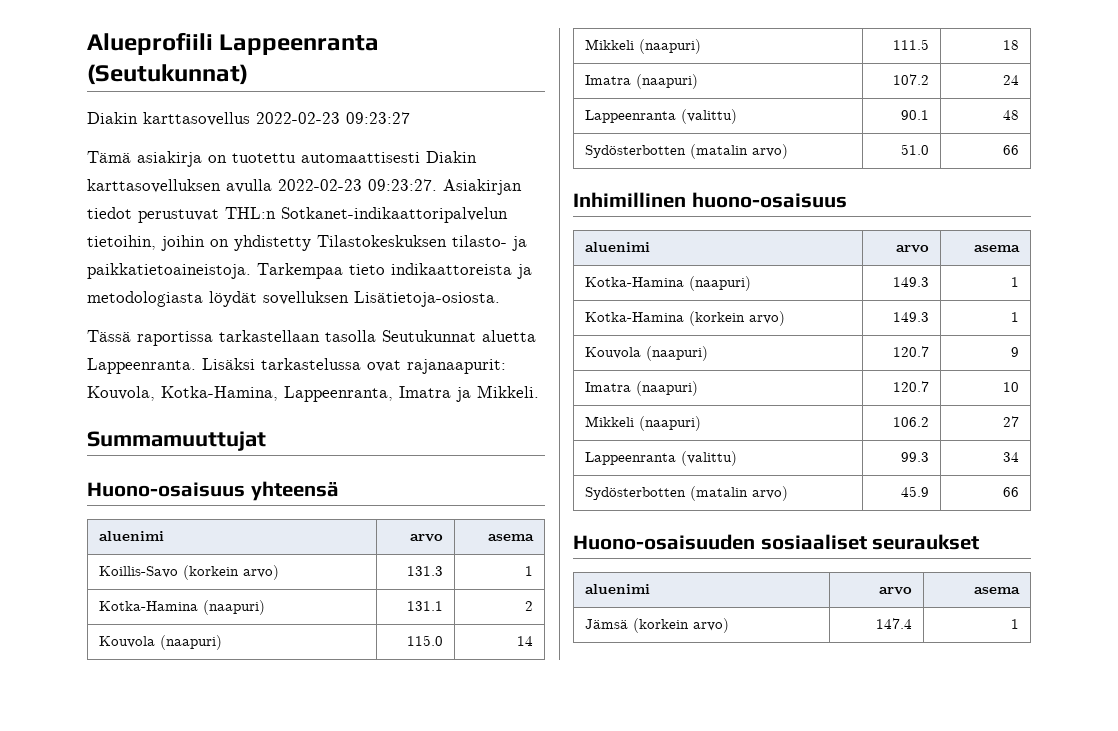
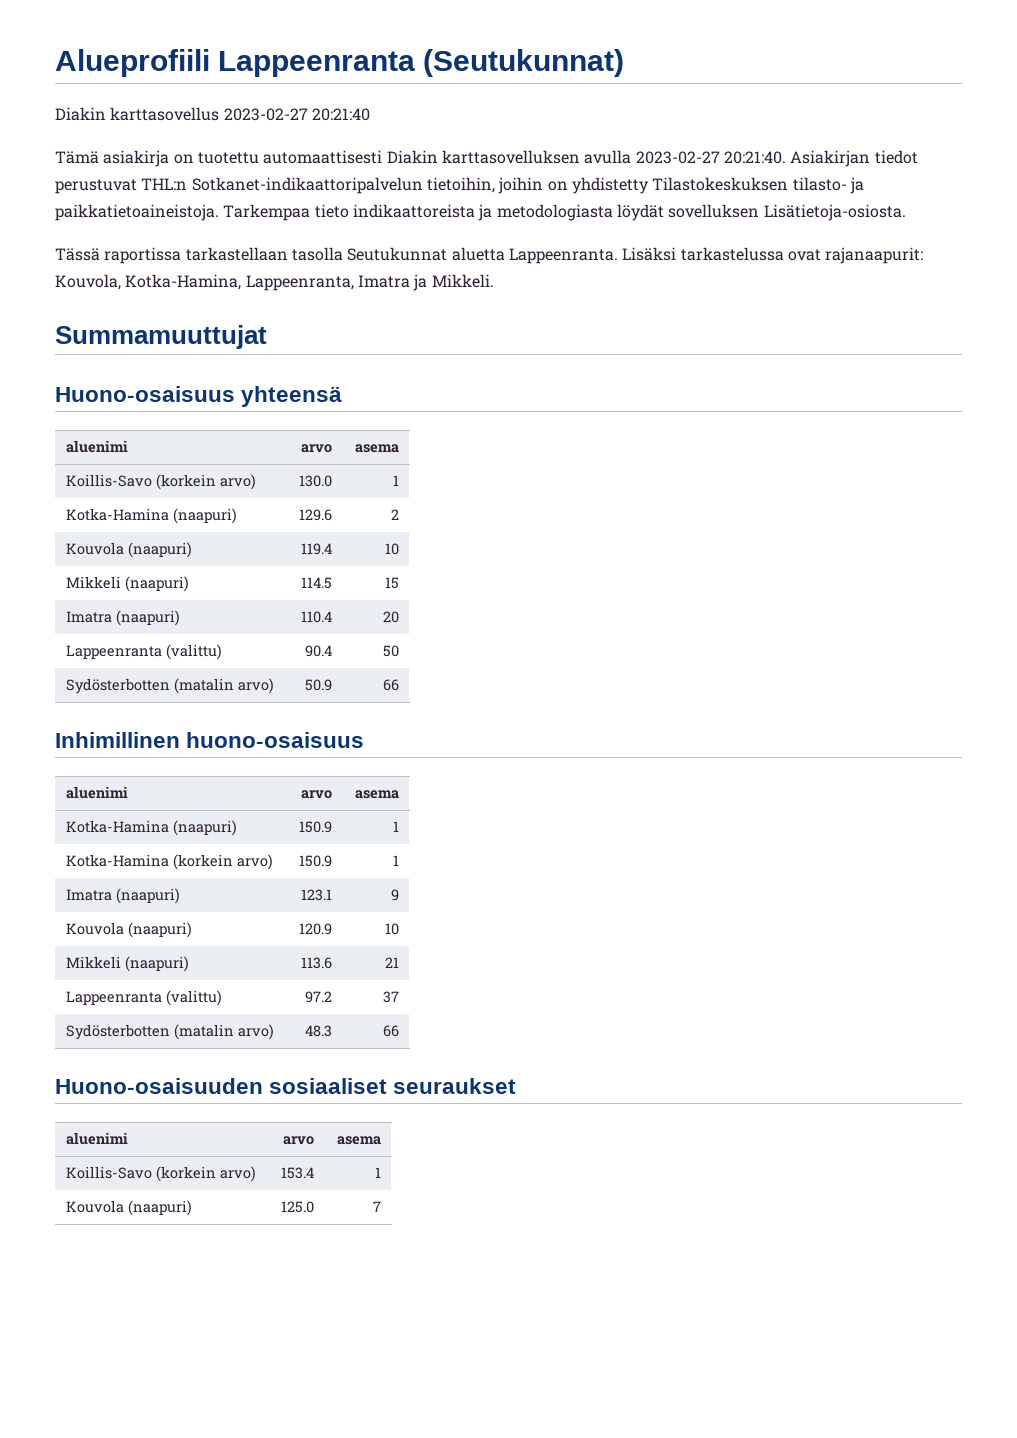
- Diakin karttasovellus 2022-02-23 09:23:27
+ Diakin karttasovellus 2023-02-27 20:21:40
- Tämä asiakirja on tuotettu automaattisesti Diakin karttasovelluksen avulla 2022-02-23 09:23:27.
+ Tämä asiakirja on tuotettu automaattisesti Diakin karttasovelluksen avulla 2023-02-27 20:21:40.
- Koillis-Savo (korkein arvo) | 131.3 | 1
+ Koillis-Savo (korkein arvo) | 130.0 | 1
- Kotka-Hamina (naapuri) | 131.1 | 2
+ Kotka-Hamina (naapuri) | 129.6 | 2
- Kouvola (naapuri) | 115.0 | 14
- Mikkeli (naapuri) | 111.5 | 18
- Imatra (naapuri) | 107.2 | 24
- Lappeenranta (valittu) | 90.1 | 48
- Sydösterbotten (matalin arvo) | 51.0 | 66
+ Kouvola (naapuri) | 119.4 | 10
+ Mikkeli (naapuri) | 114.5 | 15
+ Imatra (naapuri) | 110.4 | 20
+ Lappeenranta (valittu) | 90.4 | 50
+ Sydösterbotten (matalin arvo) | 50.9 | 66
- Kotka-Hamina (naapuri) | 149.3 | 1
+ Kotka-Hamina (naapuri) | 150.9 | 1
- Kotka-Hamina (korkein arvo) | 149.3 | 1
- Kouvola (naapuri) | 120.7 | 9
- Imatra (naapuri) | 120.7 | 10
- Mikkeli (naapuri) | 106.2 | 27
- Lappeenranta (valittu) | 99.3 | 34
- Sydösterbotten (matalin arvo) | 45.9 | 66
+ Kotka-Hamina (korkein arvo) | 150.9 | 1
+ Imatra (naapuri) | 123.1 | 9
+ Kouvola (naapuri) | 120.9 | 10
+ Mikkeli (naapuri) | 113.6 | 21
+ Lappeenranta (valittu) | 97.2 | 37
+ Sydösterbotten (matalin arvo) | 48.3 | 66
- Jämsä (korkein arvo) | 147.4 | 1
+ Koillis-Savo (korkein arvo) | 153.4 | 1
+ Kouvola (naapuri) | 125.0 | 7

